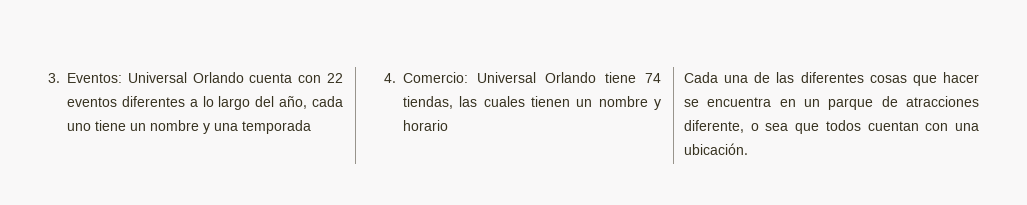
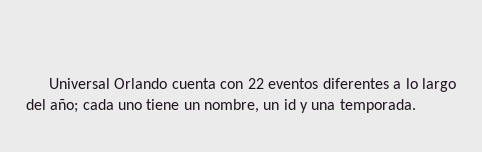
- 3. Eventos: Universal Orlando cuenta con 22 eventos diferentes a lo largo del año, cada uno tiene un nombre y una temporada
- 4. Comercio: Universal Orlando tiene 74 tiendas, las cuales tienen un nombre y horario
- Cada una de las diferentes cosas que hacer se encuentra en un parque de atracciones diferente, o sea que todos cuentan con una ubicación.
+ Universal Orlando cuenta con 22 eventos diferentes a lo largo del año; cada uno tiene un nombre, un id y una temporada.

